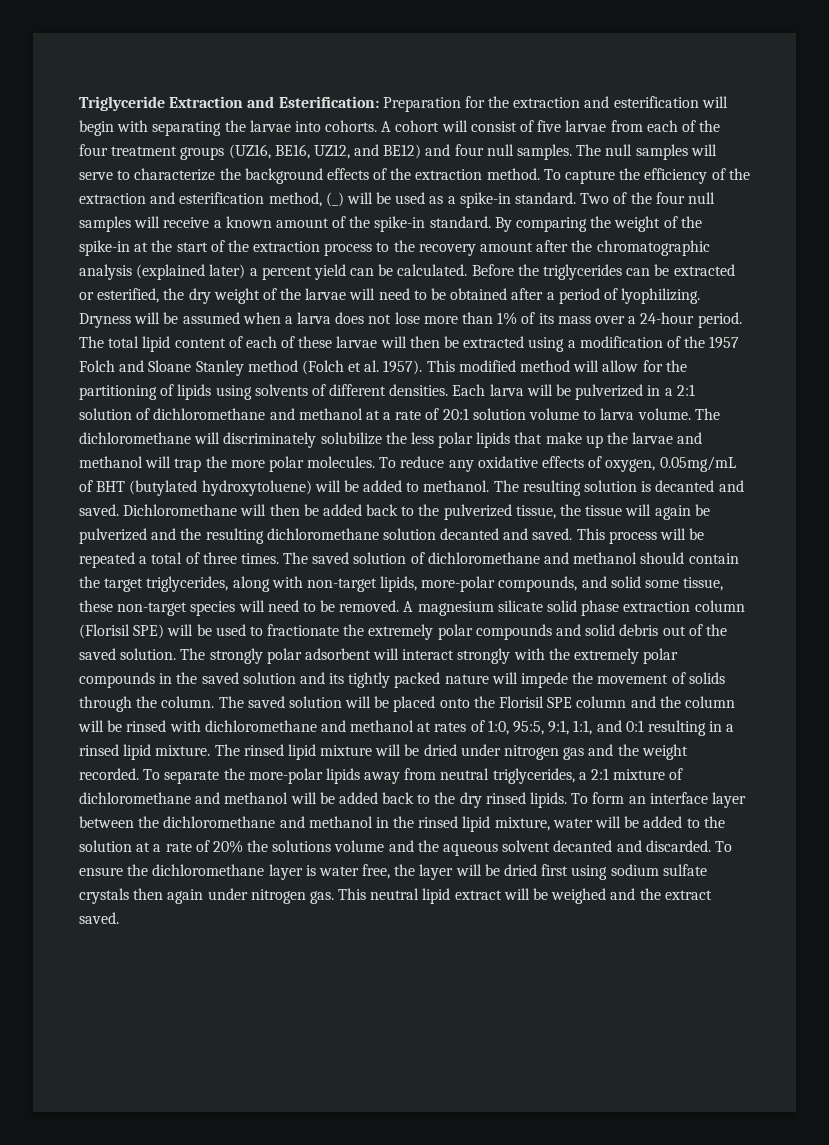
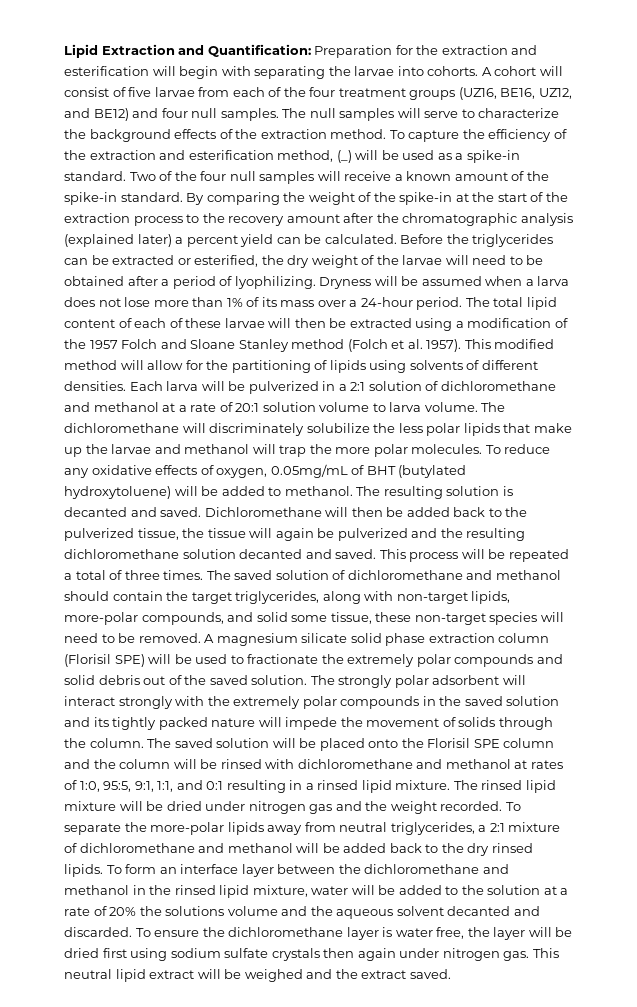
- Triglyceride Extraction and Esterification: Preparation for the extraction and esterification will begin with separating the larvae into cohorts.
+ Lipid Extraction and Quantification: Preparation for the extraction and esterification will begin with separating the larvae into cohorts.

